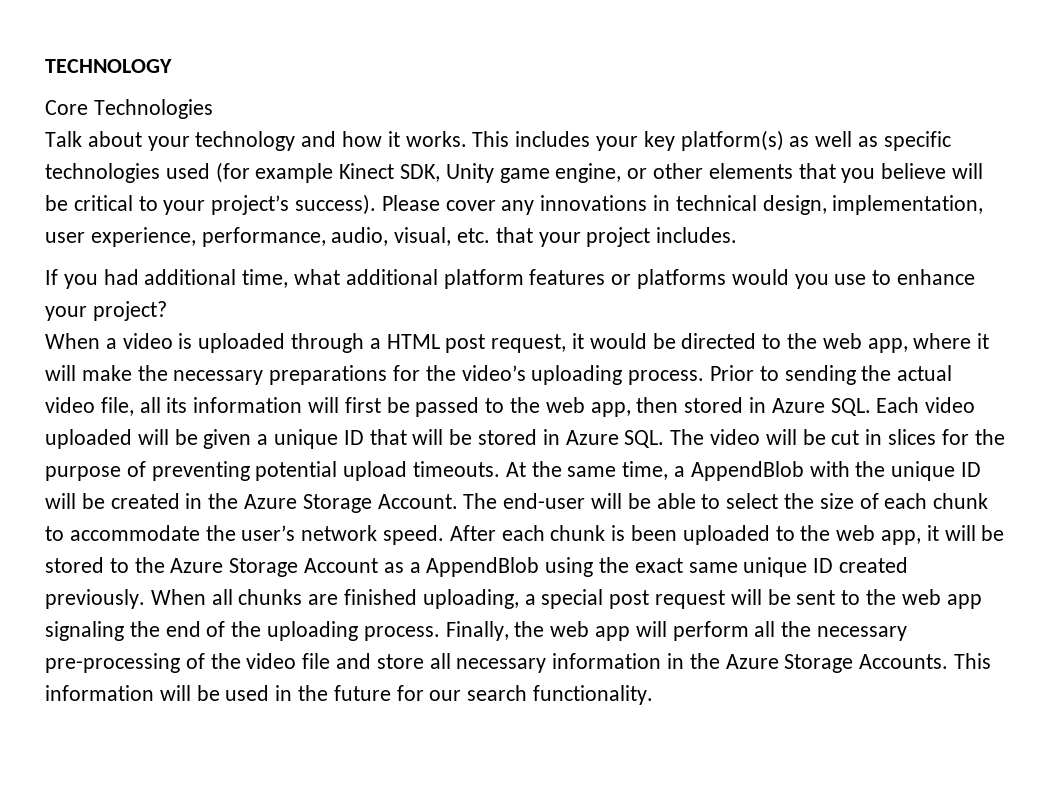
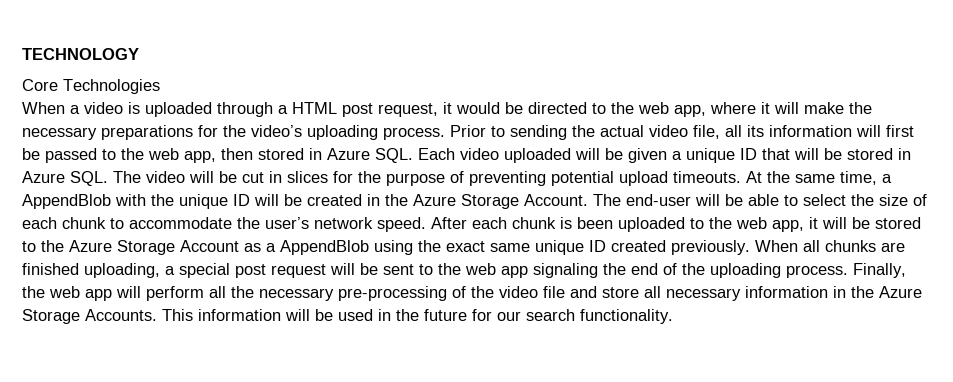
- Talk about your technology and how it works. This includes your key platform(s) as well as specific technologies used (for example Kinect SDK, Unity game engine, or other elements that you believe will be critical to your project’s success). Please cover any innovations in technical design, implementation, user experience, performance, audio, visual, etc. that your project includes.
- If you had additional time, what additional platform features or platforms would you use to enhance your project?

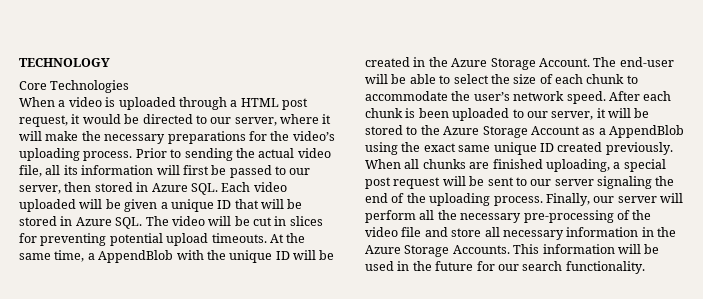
- When a video is uploaded through a HTML post request, it would be directed to the web app, where it will make the necessary preparations for the video’s uploading process.
+ When a video is uploaded through a HTML post request, it would be directed to our server, where it will make the necessary preparations for the video’s uploading process.
- Prior to sending the actual video file, all its information will first be passed to the web app, then stored in Azure SQL. Each video uploaded will be given a unique ID that will be stored in Azure SQL. The video will be cut in slices for the purpose of preventing potential upload timeouts.
+ Prior to sending the actual video file, all its information will first be passed to our server, then stored in Azure SQL. Each video uploaded will be given a unique ID that will be stored in Azure SQL. The video will be cut in slices for preventing potential upload timeouts.
- After each chunk is been uploaded to the web app, it will be stored to the Azure Storage Account as a AppendBlob using the exact same unique ID created previously.
+ After each chunk is been uploaded to our server, it will be stored to the Azure Storage Account as a AppendBlob using the exact same unique ID created previously.
- When all chunks are finished uploading, a special post request will be sent to the web app signaling the end of the uploading process.
+ When all chunks are finished uploading, a special post request will be sent to our server signaling the end of the uploading process.
- Finally, the web app will perform all the necessary pre-processing of the video file and store all necessary information in the Azure Storage Accounts.
+ Finally, our server will perform all the necessary pre-processing of the video file and store all necessary information in the Azure Storage Accounts.

